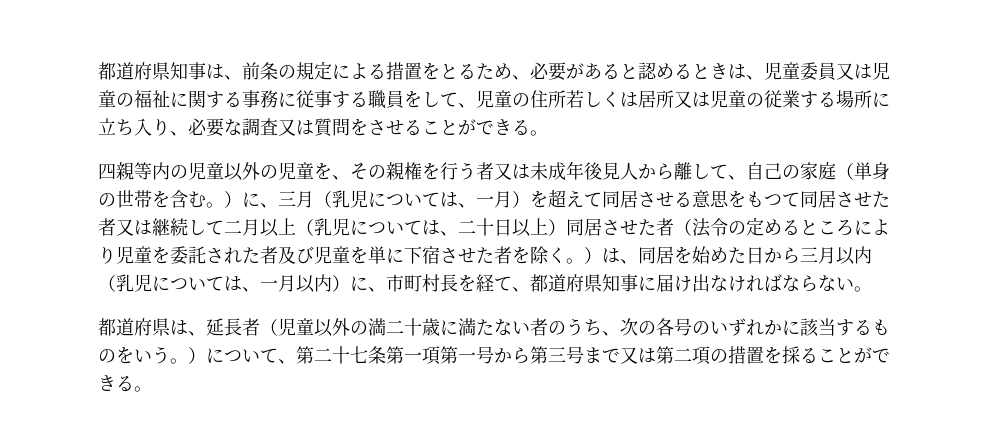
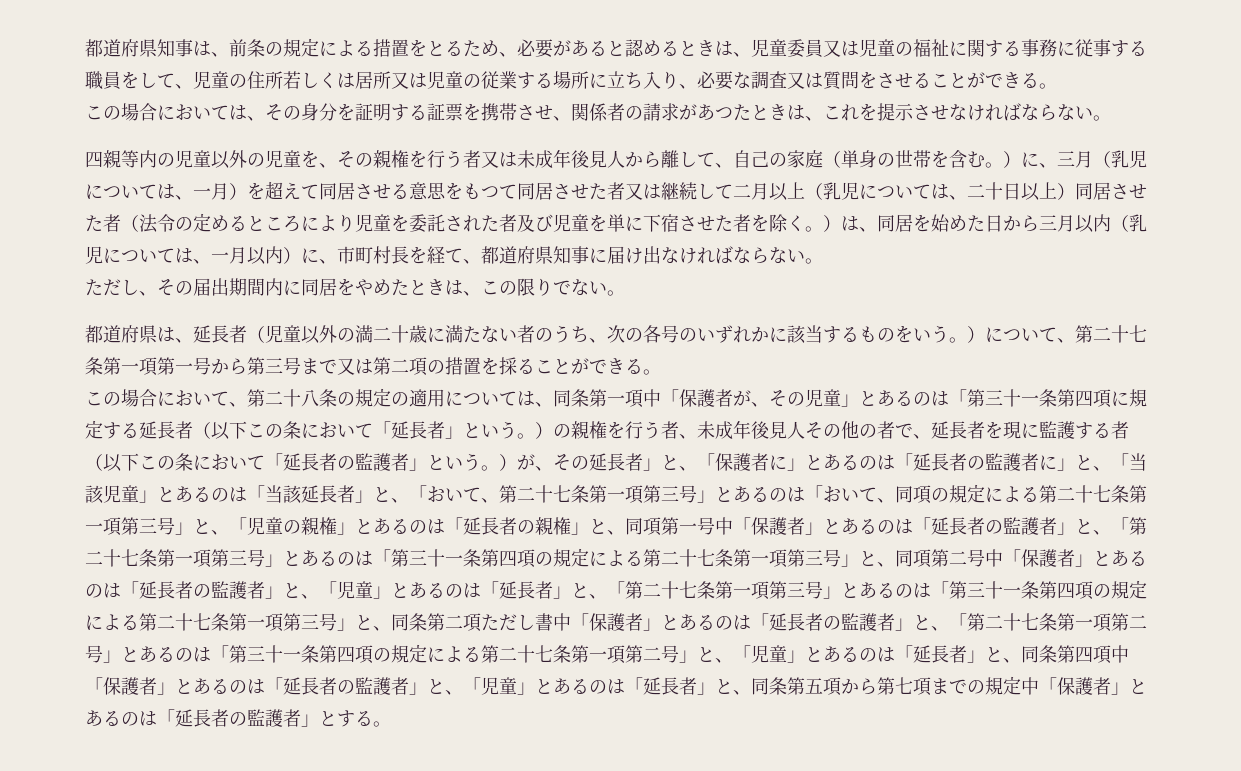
+ この場合においては、その身分を証明する証票を携帯させ、関係者の請求があつたときは、これを提示させなければならない。
+ ただし、その届出期間内に同居をやめたときは、この限りでない。
+ この場合において、第二十八条の規定の適用については、同条第一項中「保護者が、その児童」とあるのは「第三十一条第四項に規定する延長者（以下この条において「延長者」という。）の親権を行う者、未成年後見人その他の者で、延長者を現に監護する者（以下この条において「延長者の監護者」という。）が、その延長者」と、「保護者に」とあるのは「延長者の監護者に」と、「当該児童」とあるのは「当該延長者」と、「おいて、第二十七条第一項第三号」とあるのは「おいて、同項の規定による第二十七条第一項第三号」と、「児童の親権」とあるのは「延長者の親権」と、同項第一号中「保護者」とあるのは「延長者の監護者」と、「第二十七条第一項第三号」とあるのは「第三十一条第四項の規定による第二十七条第一項第三号」と、同項第二号中「保護者」とあるのは「延長者の監護者」と、「児童」とあるのは「延長者」と、「第二十七条第一項第三号」とあるのは「第三十一条第四項の規定による第二十七条第一項第三号」と、同条第二項ただし書中「保護者」とあるのは「延長者の監護者」と、「第二十七条第一項第二号」とあるのは「第三十一条第四項の規定による第二十七条第一項第二号」と、「児童」とあるのは「延長者」と、同条第四項中「保護者」とあるのは「延長者の監護者」と、「児童」とあるのは「延長者」と、同条第五項から第七項までの規定中「保護者」とあるのは「延長者の監護者」とする。

